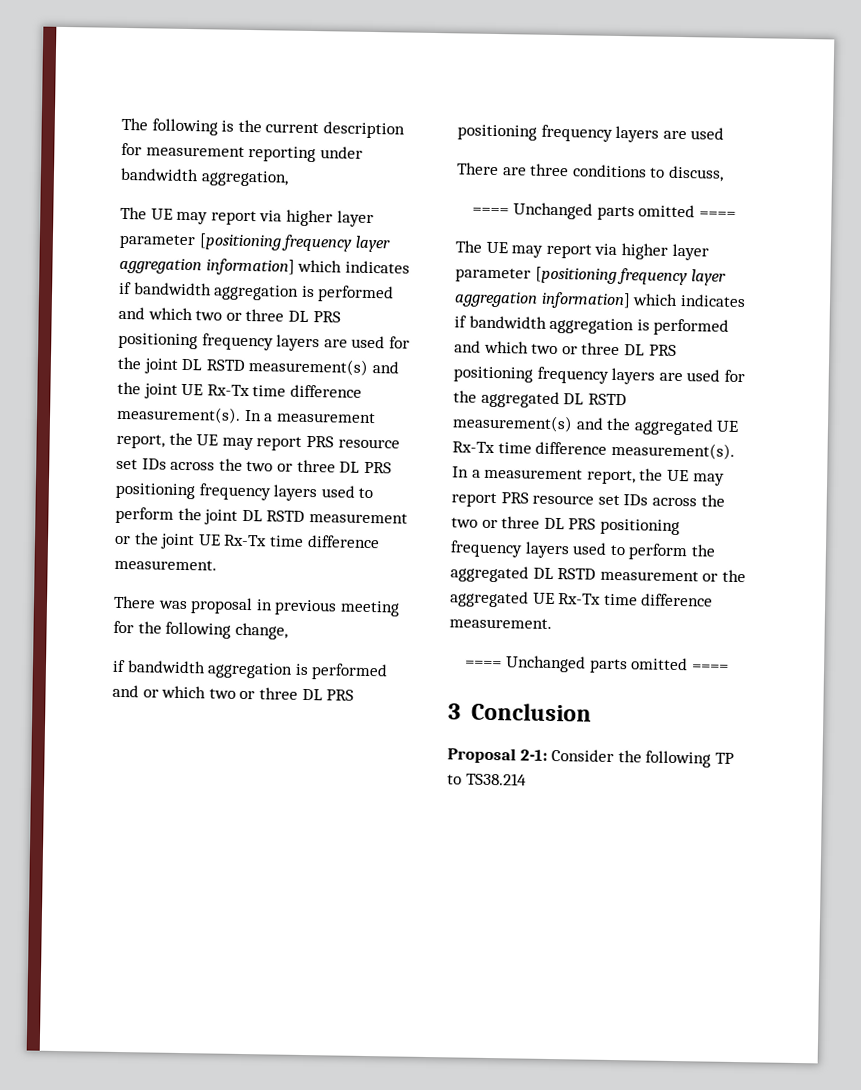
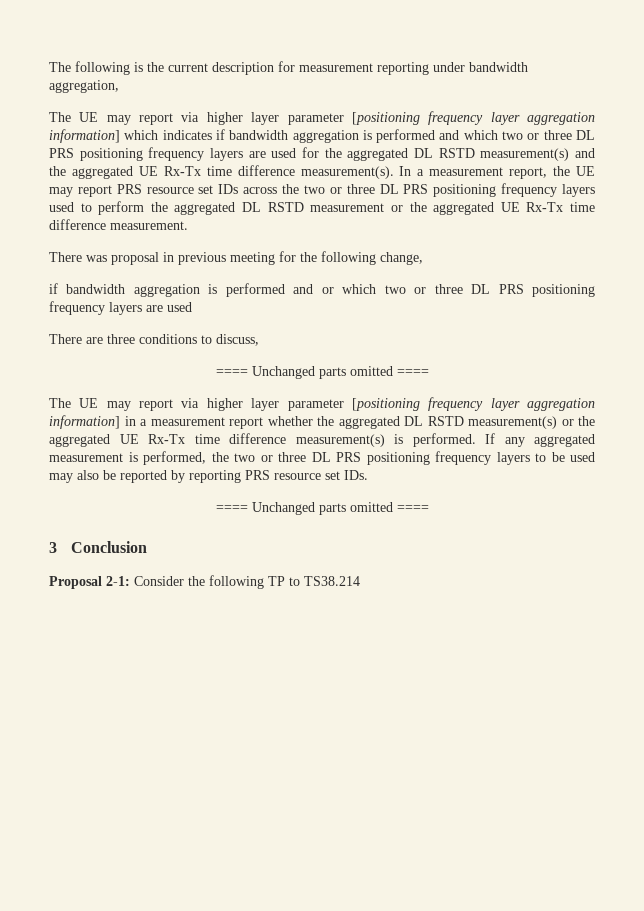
- The UE may report via higher layer parameter [positioning frequency layer aggregation information] which indicates if bandwidth aggregation is performed and which two or three DL PRS positioning frequency layers are used for the joint DL RSTD measurement(s) and the joint UE Rx-Tx time difference measurement(s). In a measurement report, the UE may report PRS resource set IDs across the two or three DL PRS positioning frequency layers used to perform the joint DL RSTD measurement or the joint UE Rx-Tx time difference measurement.
- There was proposal in previous meeting for the following change,
- if bandwidth aggregation is performed and or which two or three DL PRS positioning frequency layers are used
- There are three conditions to discuss,
- ==== Unchanged parts omitted ====
+ There was proposal in previous meeting for the following change,
+ if bandwidth aggregation is performed and or which two or three DL PRS positioning frequency layers are used
+ There are three conditions to discuss,
+ ==== Unchanged parts omitted ====
+ The UE may report via higher layer parameter [positioning frequency layer aggregation information] in a measurement report whether the aggregated DL RSTD measurement(s) or the aggregated UE Rx-Tx time difference measurement(s) is performed. If any aggregated measurement is performed, the two or three DL PRS positioning frequency layers to be used may also be reported by reporting PRS resource set IDs.

